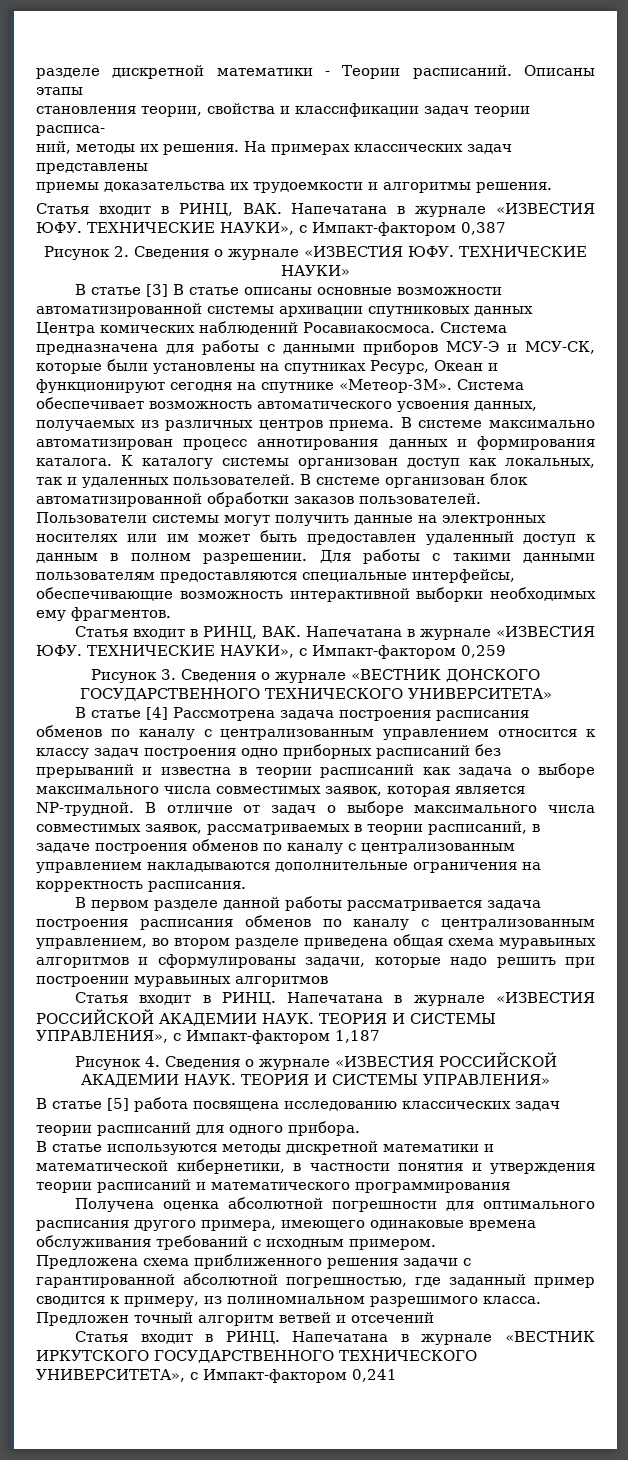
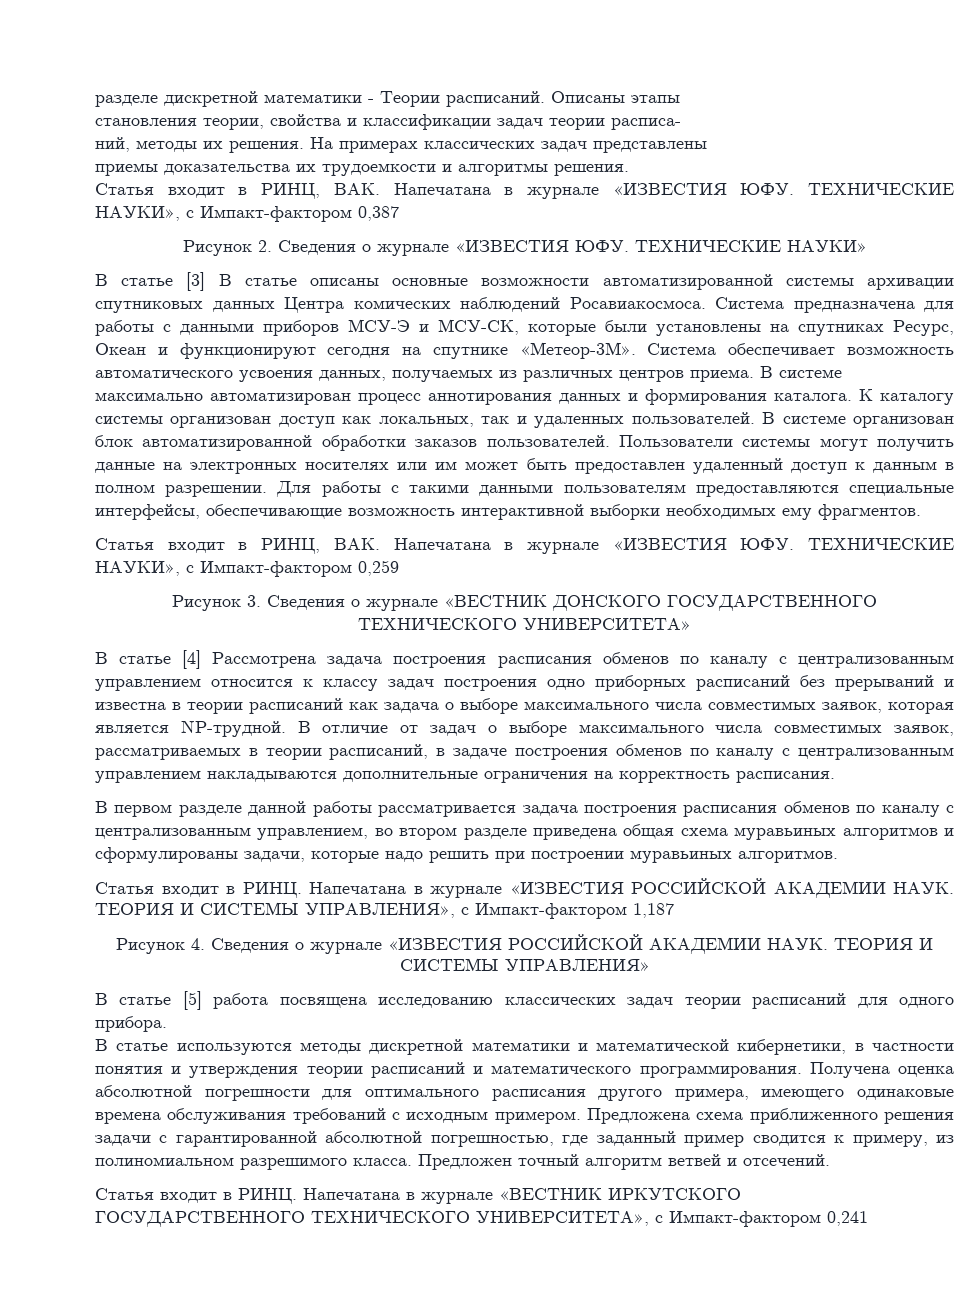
- В первом разделе данной работы рассматривается задача построения расписания обменов по каналу с централизованным управлением, во втором разделе приведена общая схема муравьиных алгоритмов и сформулированы задачи, которые надо решить при построении муравьиных алгоритмов
+ В первом разделе данной работы рассматривается задача построения расписания обменов по каналу с централизованным управлением, во втором разделе приведена общая схема муравьиных алгоритмов и сформулированы задачи, которые надо решить при построении муравьиных алгоритмов.
- В статье [5] работа посвящена исследованию классических задач
- теории расписаний для одного прибора.
+ В статье [5] работа посвящена исследованию классических задач теории расписаний для одного прибора.
- В статье используются методы дискретной математики и математической кибернетики, в частности понятия и утверждения теории расписаний и математического программирования
- Получена оценка абсолютной погрешности для оптимального расписания другого примера, имеющего одинаковые времена обслуживания требований с исходным примером.
- Предложена схема приближенного решения задачи с гарантированной абсолютной погрешностью, где заданный пример сводится к примеру, из полиномиальном разрешимого класса.
+ В статье используются методы дискретной математики и математической кибернетики, в частности понятия и утверждения теории расписаний и математического программирования. Получена оценка абсолютной погрешности для оптимального расписания другого примера, имеющего одинаковые времена обслуживания требований с исходным примером. Предложена схема приближенного решения задачи с гарантированной абсолютной погрешностью, где заданный пример сводится к примеру, из полиномиальном разрешимого класса.
- Предложен точный алгоритм ветвей и отсечений
+ Предложен точный алгоритм ветвей и отсечений.

